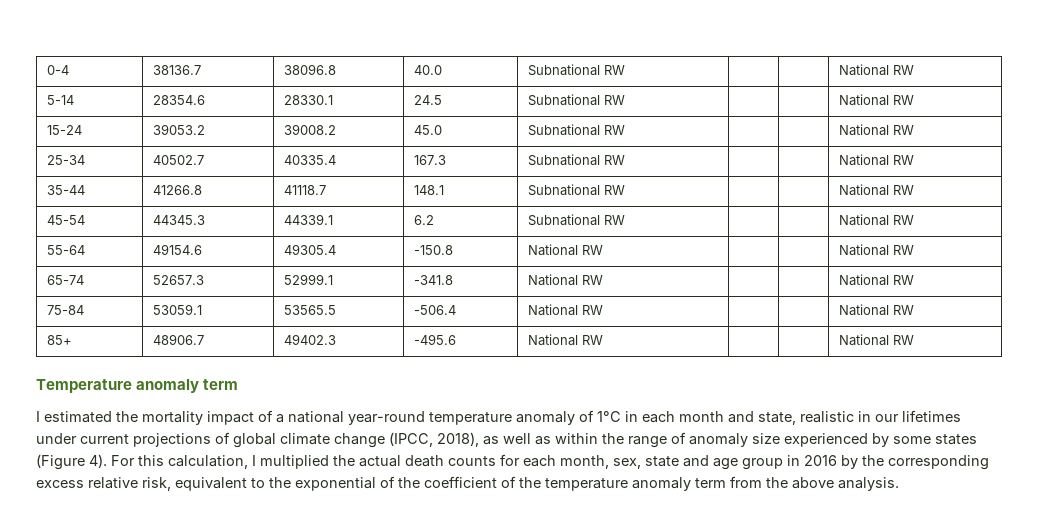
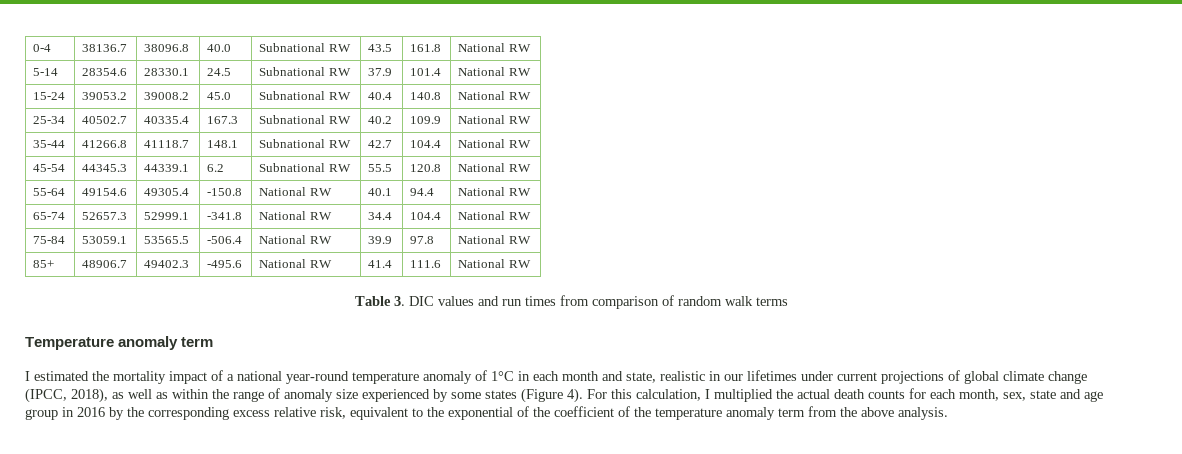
- 0-4 | 38136.7 | 38096.8 | 40.0 | Subnational RW | | | National RW
+ 0-4 | 38136.7 | 38096.8 | 40.0 | Subnational RW | 43.5 | 161.8 | National RW
- 5-14 | 28354.6 | 28330.1 | 24.5 | Subnational RW | | | National RW
+ 5-14 | 28354.6 | 28330.1 | 24.5 | Subnational RW | 37.9 | 101.4 | National RW
- 15-24 | 39053.2 | 39008.2 | 45.0 | Subnational RW | | | National RW
+ 15-24 | 39053.2 | 39008.2 | 45.0 | Subnational RW | 40.4 | 140.8 | National RW
- 25-34 | 40502.7 | 40335.4 | 167.3 | Subnational RW | | | National RW
+ 25-34 | 40502.7 | 40335.4 | 167.3 | Subnational RW | 40.2 | 109.9 | National RW
- 35-44 | 41266.8 | 41118.7 | 148.1 | Subnational RW | | | National RW
+ 35-44 | 41266.8 | 41118.7 | 148.1 | Subnational RW | 42.7 | 104.4 | National RW
- 45-54 | 44345.3 | 44339.1 | 6.2 | Subnational RW | | | National RW
+ 45-54 | 44345.3 | 44339.1 | 6.2 | Subnational RW | 55.5 | 120.8 | National RW
- 55-64 | 49154.6 | 49305.4 | -150.8 | National RW | | | National RW
+ 55-64 | 49154.6 | 49305.4 | -150.8 | National RW | 40.1 | 94.4 | National RW
- 65-74 | 52657.3 | 52999.1 | -341.8 | National RW | | | National RW
+ 65-74 | 52657.3 | 52999.1 | -341.8 | National RW | 34.4 | 104.4 | National RW
- 75-84 | 53059.1 | 53565.5 | -506.4 | National RW | | | National RW
+ 75-84 | 53059.1 | 53565.5 | -506.4 | National RW | 39.9 | 97.8 | National RW
- 85+ | 48906.7 | 49402.3 | -495.6 | National RW | | | National RW
+ 85+ | 48906.7 | 49402.3 | -495.6 | National RW | 41.4 | 111.6 | National RW
+ Table 3. DIC values and run times from comparison of random walk terms

